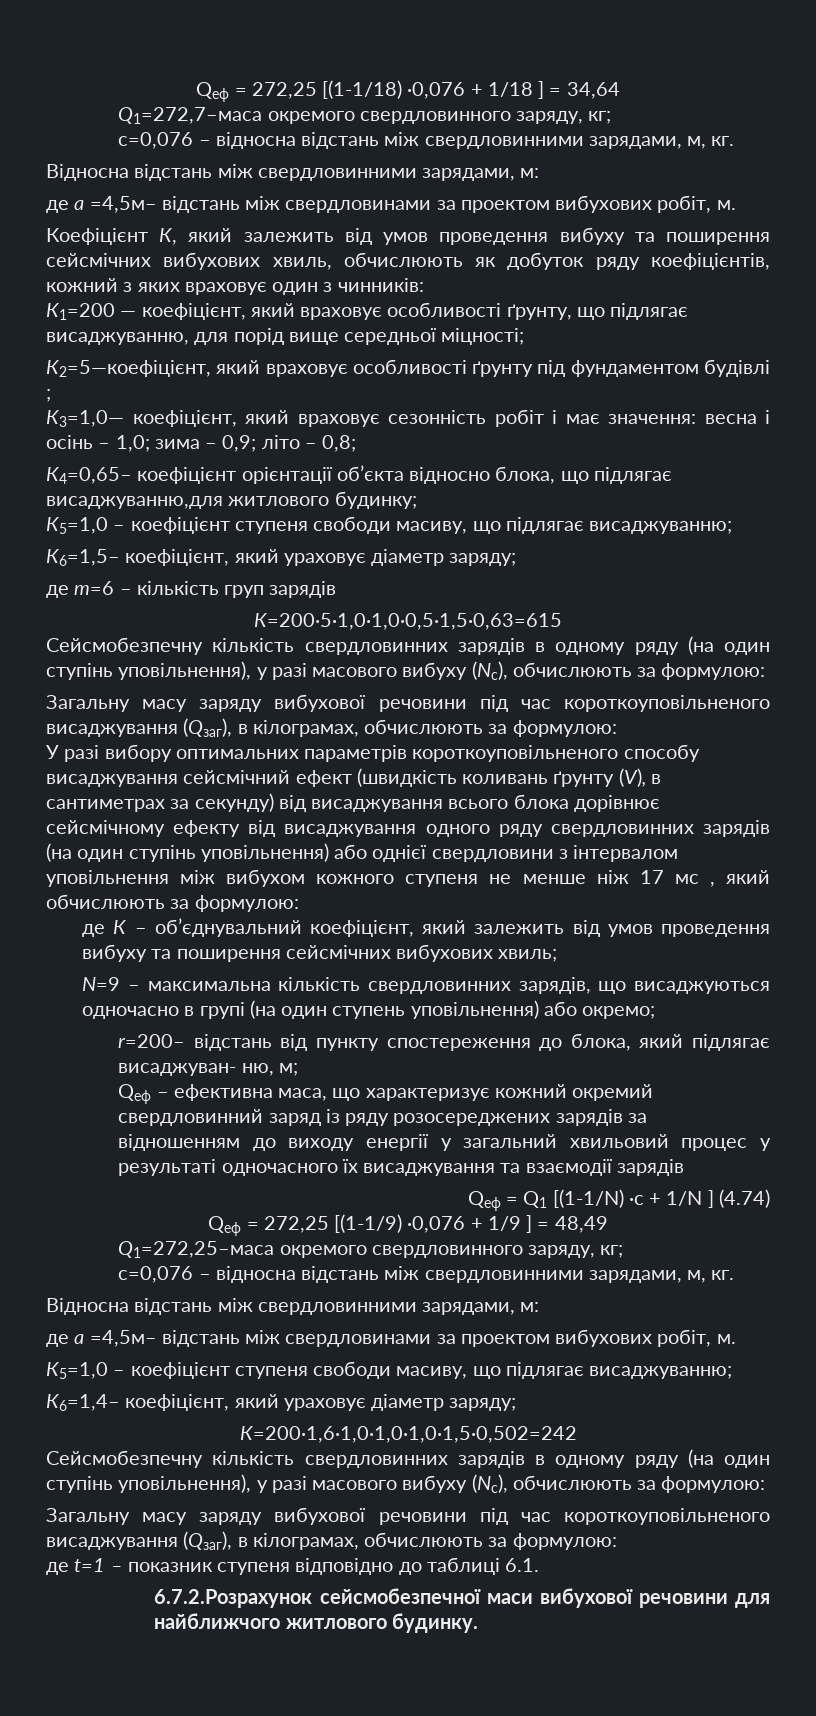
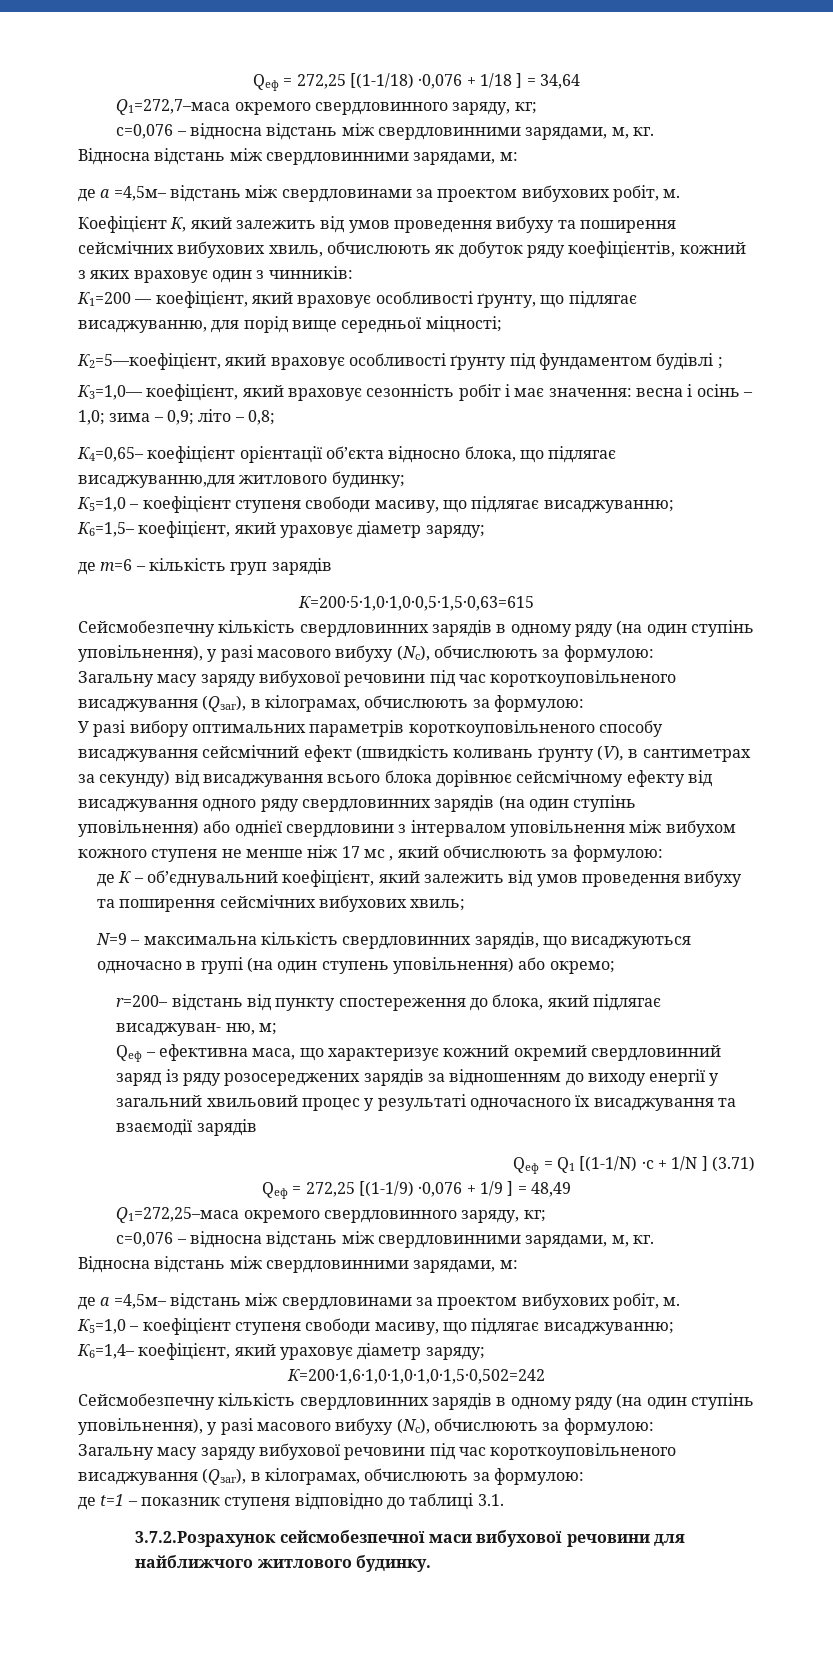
- Qеф = Q1 [(1-1/N) ·c + 1/N ] (4.74)
+ Qеф = Q1 [(1-1/N) ·c + 1/N ] (3.71)
- де t=1 – показник ступеня відповідно до таблиці 6.1.
- 6.7.2.Розрахунок сейсмобезпечної маси вибухової речовини для найближчого житлового будинку.
+ де t=1 – показник ступеня відповідно до таблиці 3.1.
+ 3.7.2.Розрахунок сейсмобезпечної маси вибухової речовини для найближчого житлового будинку.

